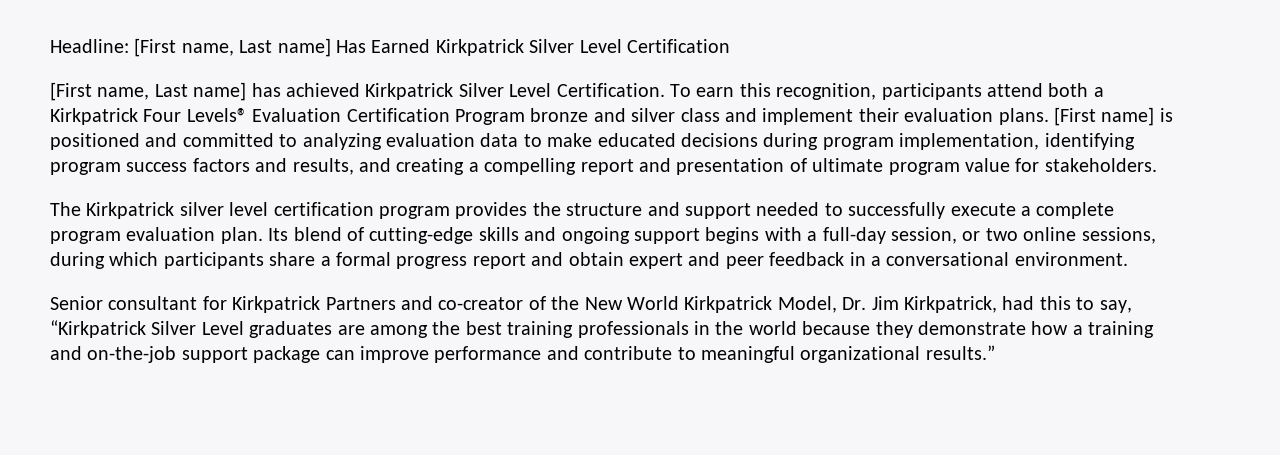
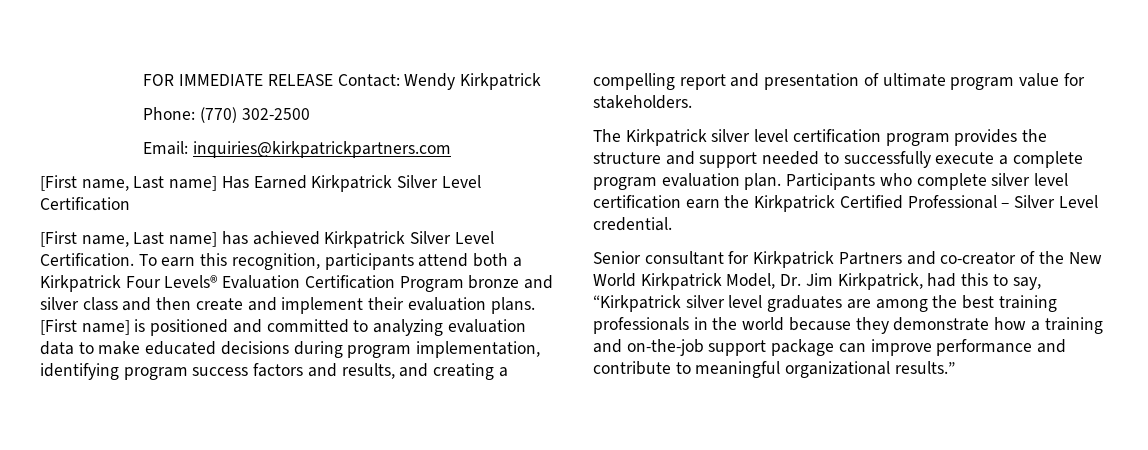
- Headline: [First name, Last name] Has Earned Kirkpatrick Silver Level Certification
+ FOR IMMEDIATE RELEASE Contact: Wendy Kirkpatrick
+ Phone: (770) 302-2500
+ Email: inquiries@kirkpatrickpartners.com
+ [First name, Last name] Has Earned Kirkpatrick Silver Level Certification
- To earn this recognition, participants attend both a Kirkpatrick Four Levels® Evaluation Certification Program bronze and silver class and implement their evaluation plans.
+ To earn this recognition, participants attend both a Kirkpatrick Four Levels® Evaluation Certification Program bronze and silver class and then create and implement their evaluation plans.
- Its blend of cutting-edge skills and ongoing support begins with a full-day session, or two online sessions, during which participants share a formal progress report and obtain expert and peer feedback in a conversational environment.
+ Participants who complete silver level certification earn the Kirkpatrick Certified Professional – Silver Level credential.
- Senior consultant for Kirkpatrick Partners and co-creator of the New World Kirkpatrick Model, Dr. Jim Kirkpatrick, had this to say, “Kirkpatrick Silver Level graduates are among the best training professionals in the world because they demonstrate how a training and on-the-job support package can improve performance and contribute to meaningful organizational results.”
+ Senior consultant for Kirkpatrick Partners and co-creator of the New World Kirkpatrick Model, Dr. Jim Kirkpatrick, had this to say, “Kirkpatrick silver level graduates are among the best training professionals in the world because they demonstrate how a training and on-the-job support package can improve performance and contribute to meaningful organizational results.”

